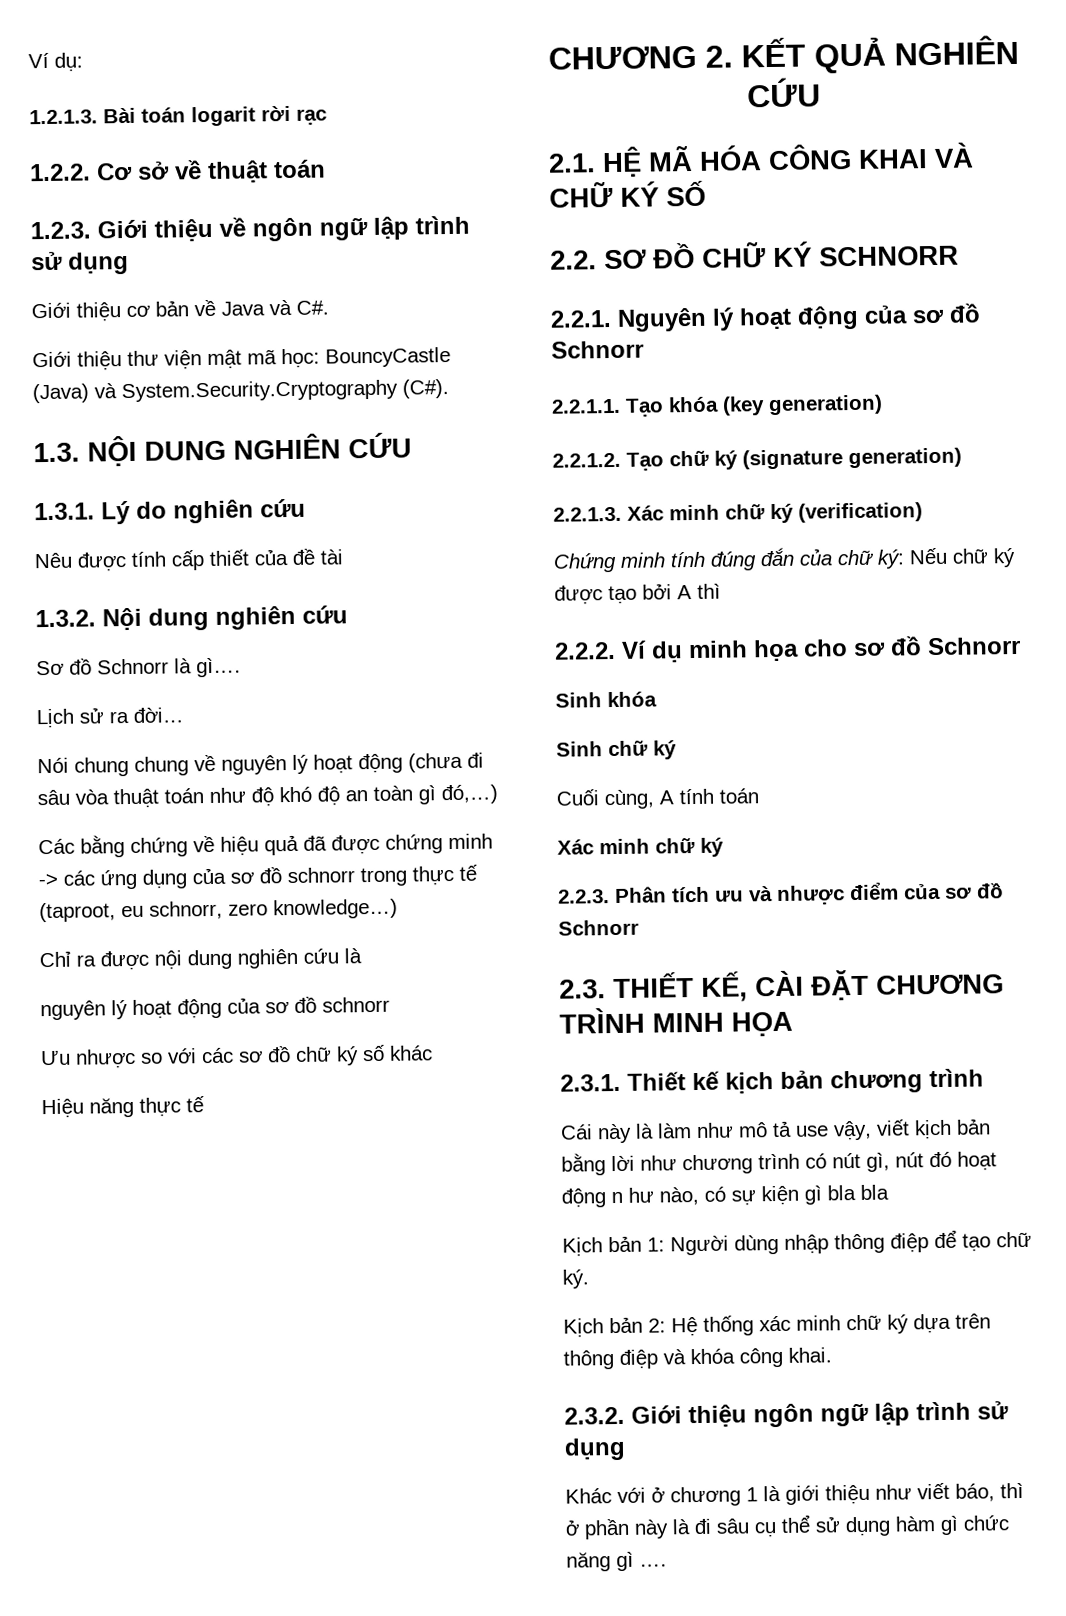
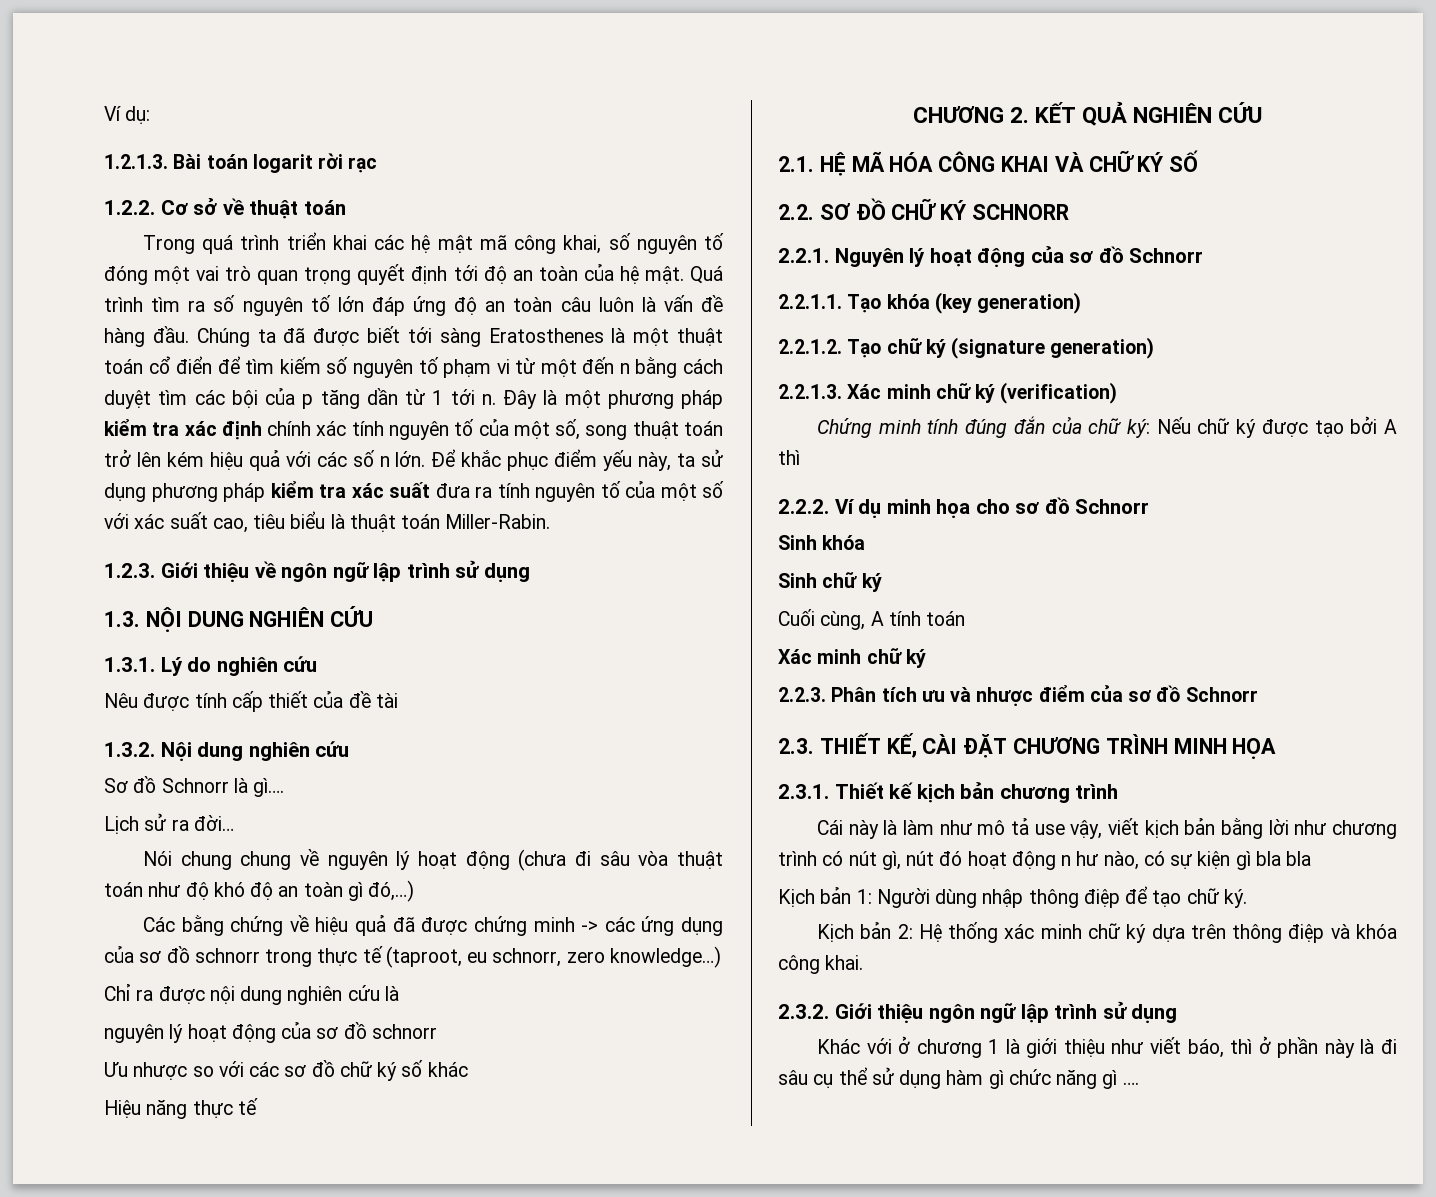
+ Trong quá trình triển khai các hệ mật mã công khai, số nguyên tố đóng một vai trò quan trọng quyết định tới độ an toàn của hệ mật. Quá trình tìm ra số nguyên tố lớn đáp ứng độ an toàn câu luôn là vấn đề hàng đầu. Chúng ta đã được biết tới sàng Eratosthenes là một thuật toán cổ điển để tìm kiếm số nguyên tố phạm vi từ một đến n bằng cách duyệt tìm các bội của p tăng dần từ 1 tới n. Đây là một phương pháp kiểm tra xác định chính xác tính nguyên tố của một số, song thuật toán trở lên kém hiệu quả với các số n lớn. Để khắc phục điểm yếu này, ta sử dụng phương pháp kiểm tra xác suất đưa ra tính nguyên tố của một số với xác suất cao, tiêu biểu là thuật toán Miller-Rabin.
- Giới thiệu cơ bản về Java và C#.
- Giới thiệu thư viện mật mã học: BouncyCastle (Java) và System.Security.Cryptography (C#).

